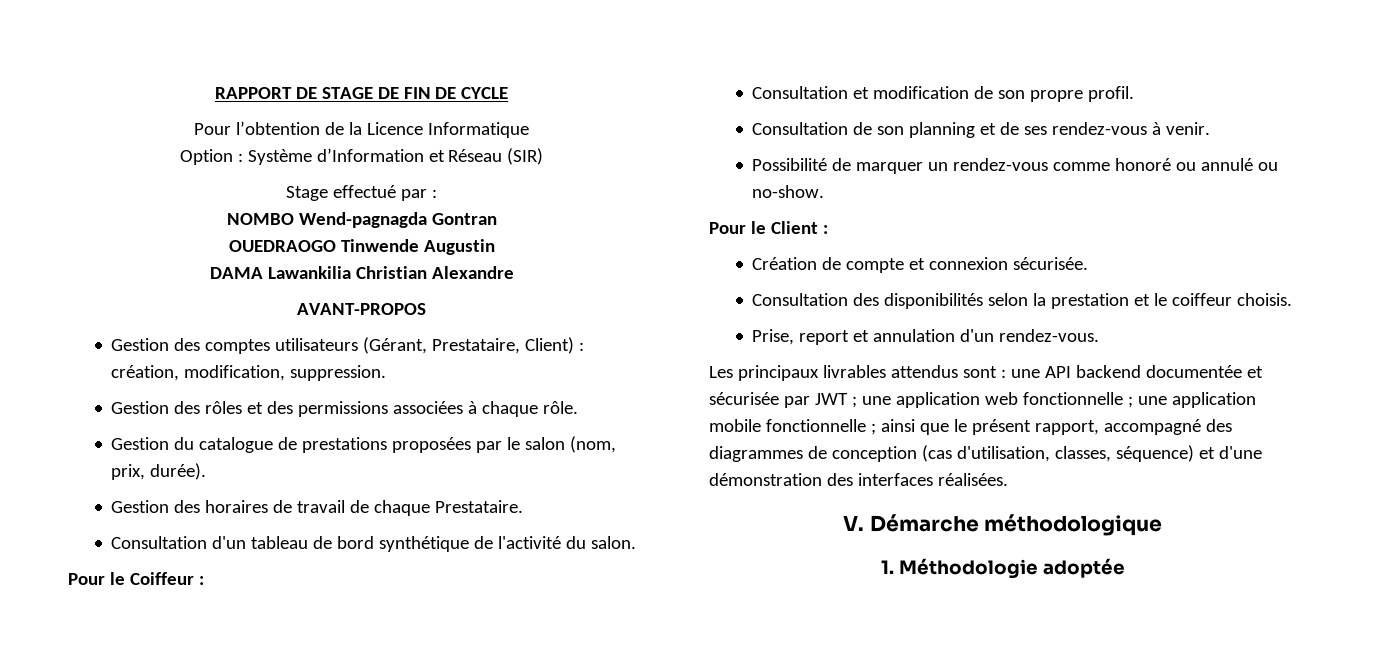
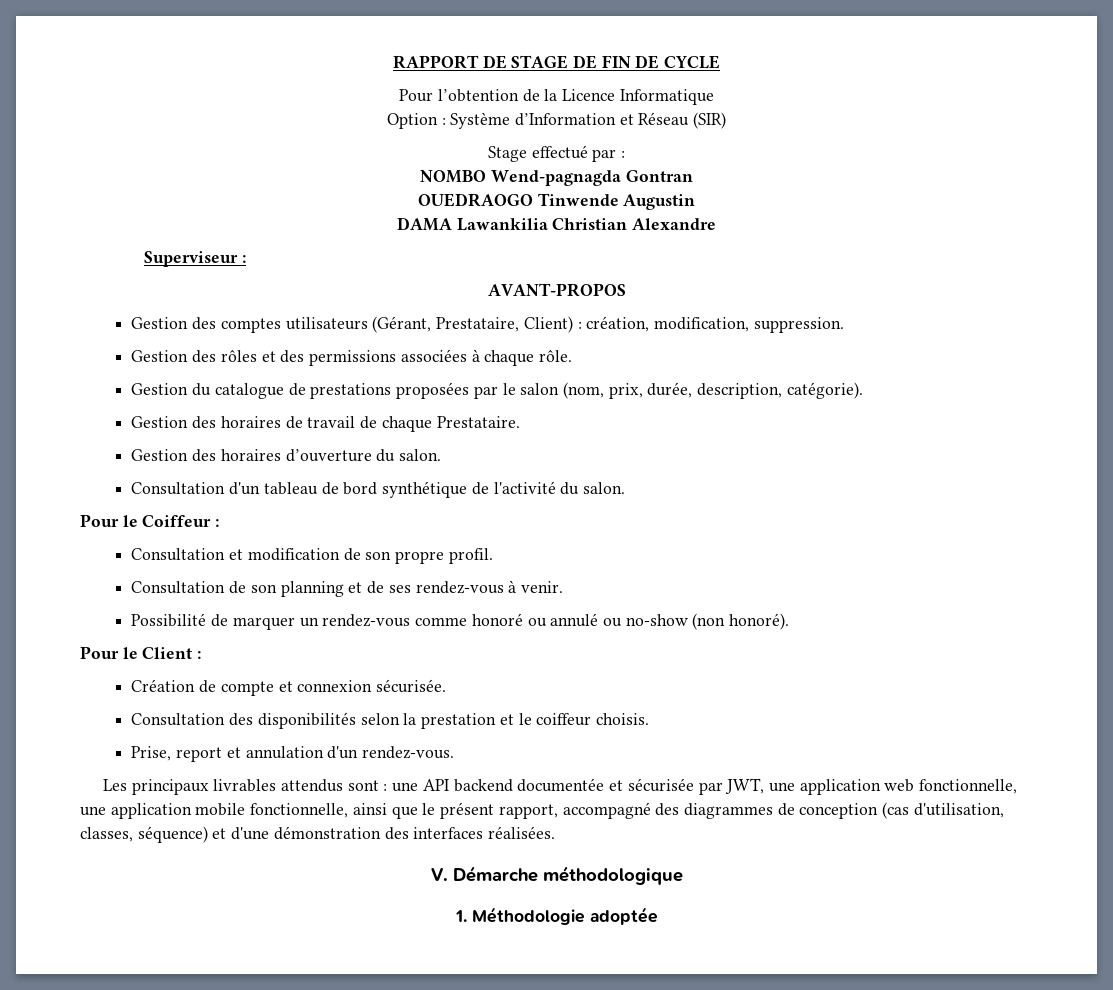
+ Superviseur :
- Gestion du catalogue de prestations proposées par le salon (nom, prix, durée).
+ Gestion du catalogue de prestations proposées par le salon (nom, prix, durée, description, catégorie).
+ Gestion des horaires d’ouverture du salon.
- Possibilité de marquer un rendez-vous comme honoré ou annulé ou no-show.
+ Possibilité de marquer un rendez-vous comme honoré ou annulé ou no-show (non honoré).
- Les principaux livrables attendus sont : une API backend documentée et sécurisée par JWT ; une application web fonctionnelle ; une application mobile fonctionnelle ; ainsi que le présent rapport, accompagné des diagrammes de conception (cas d'utilisation, classes, séquence) et d'une démonstration des interfaces réalisées.
+ Les principaux livrables attendus sont : une API backend documentée et sécurisée par JWT, une application web fonctionnelle, une application mobile fonctionnelle, ainsi que le présent rapport, accompagné des diagrammes de conception (cas d'utilisation, classes, séquence) et d'une démonstration des interfaces réalisées.

